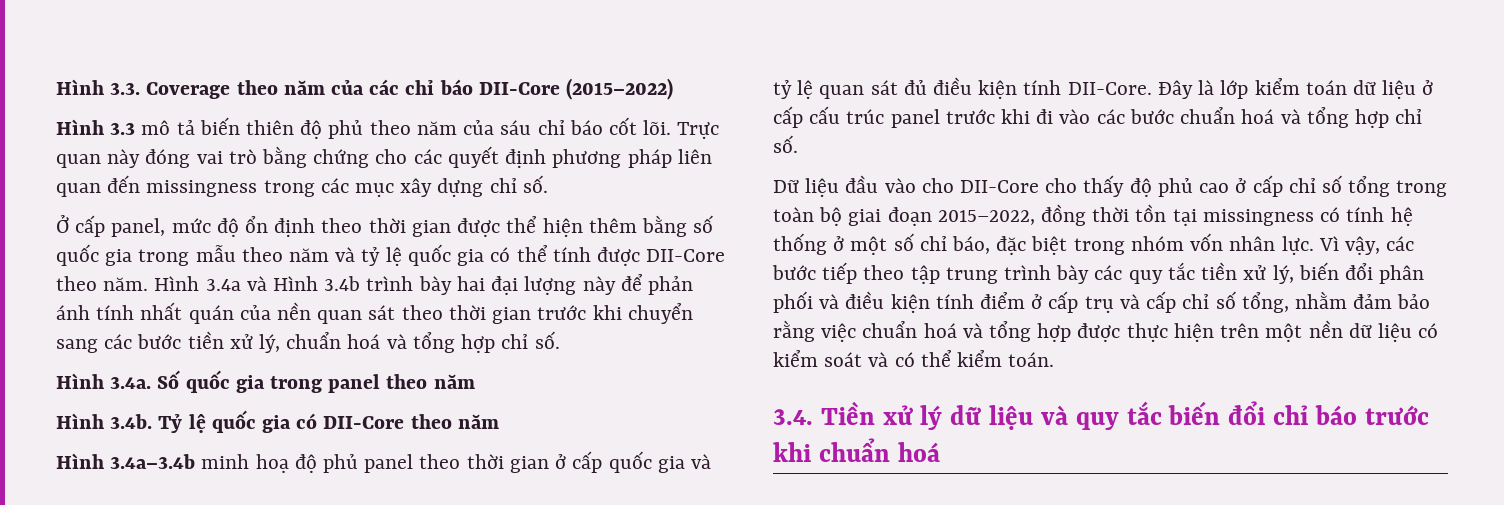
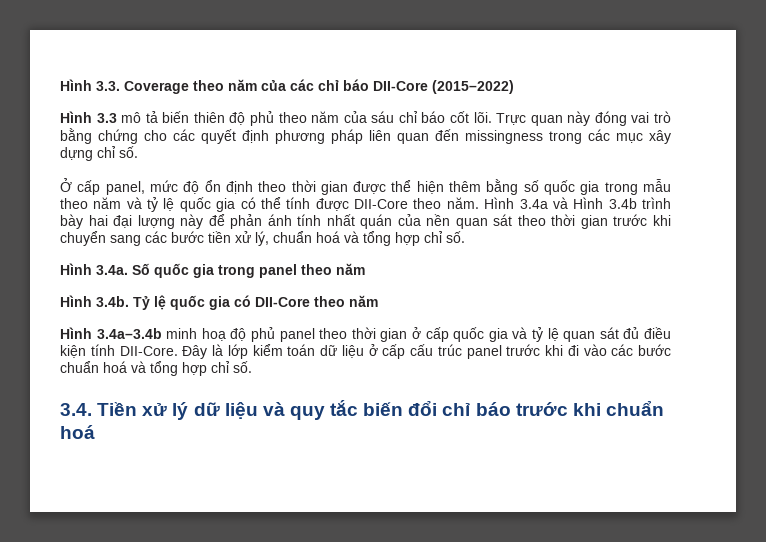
- Dữ liệu đầu vào cho DII-Core cho thấy độ phủ cao ở cấp chỉ số tổng trong toàn bộ giai đoạn 2015–2022, đồng thời tồn tại missingness có tính hệ thống ở một số chỉ báo, đặc biệt trong nhóm vốn nhân lực. Vì vậy, các bước tiếp theo tập trung trình bày các quy tắc tiền xử lý, biến đổi phân phối và điều kiện tính điểm ở cấp trụ và cấp chỉ số tổng, nhằm đảm bảo rằng việc chuẩn hoá và tổng hợp được thực hiện trên một nền dữ liệu có kiểm soát và có thể kiểm toán.

